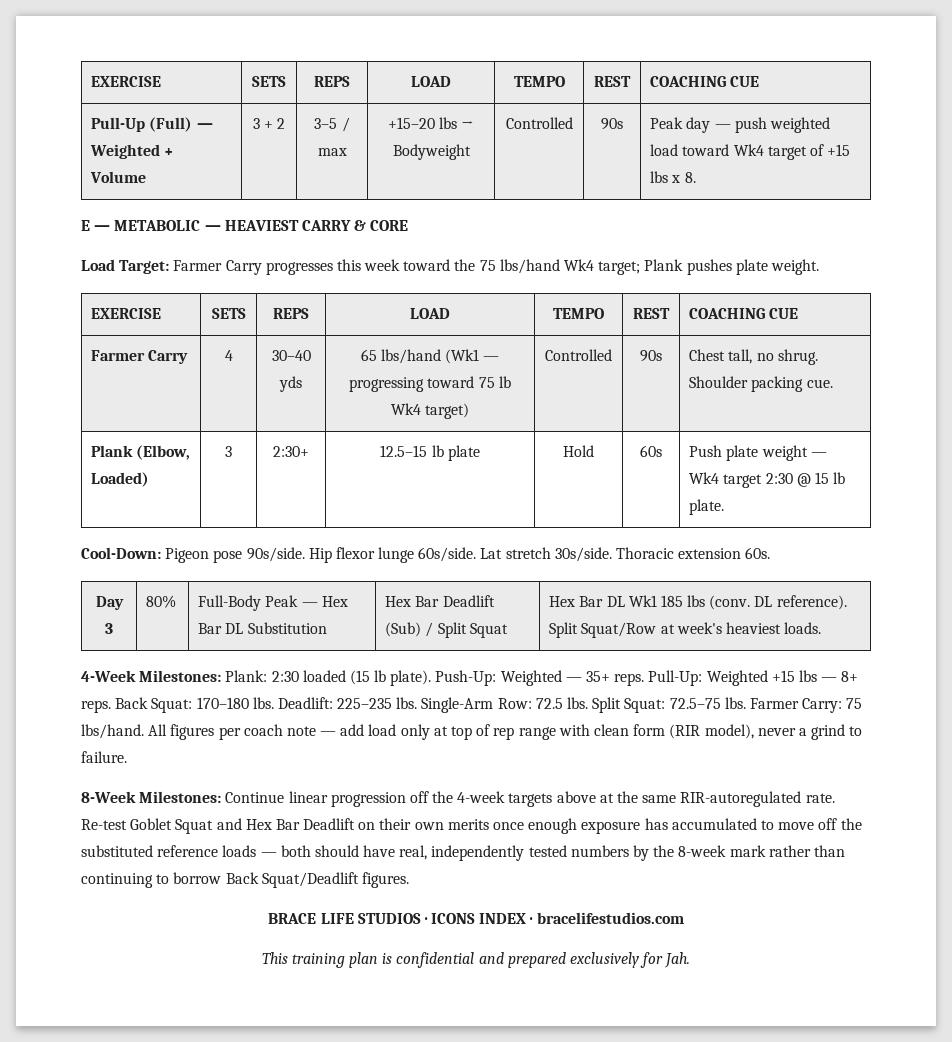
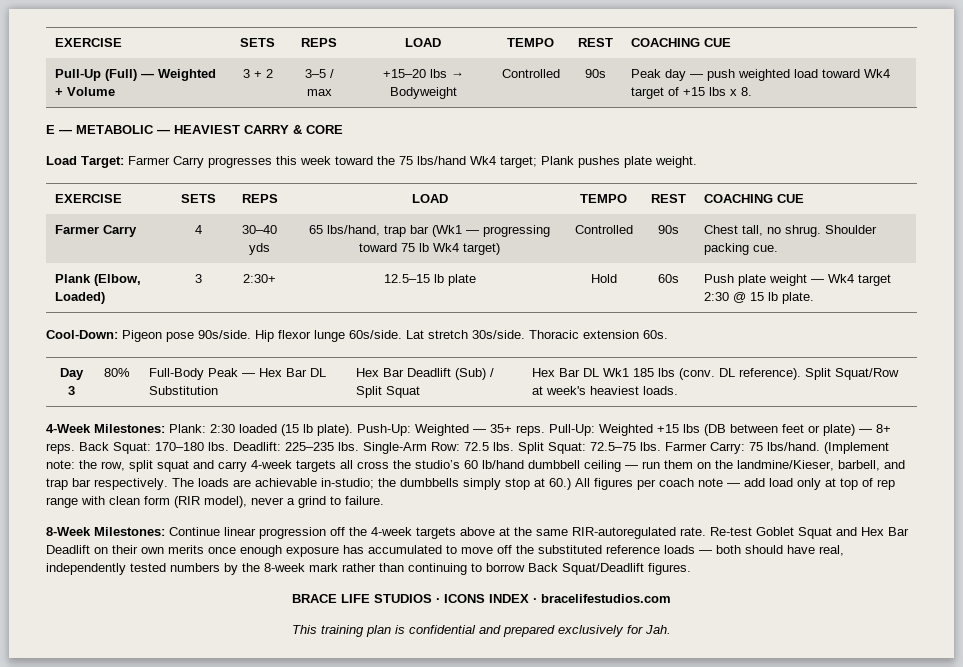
- Farmer Carry | 4 | 30–40 yds | 65 lbs/hand (Wk1 — progressing toward 75 lb Wk4 target) | Controlled | 90s | Chest tall, no shrug. Shoulder packing cue.
+ Farmer Carry | 4 | 30–40 yds | 65 lbs/hand, trap bar (Wk1 — progressing toward 75 lb Wk4 target) | Controlled | 90s | Chest tall, no shrug. Shoulder packing cue.
- Pull-Up: Weighted +15 lbs — 8+ reps.
+ Pull-Up: Weighted +15 lbs (DB between feet or plate) — 8+ reps.
- All figures per coach note — add load only at top of rep range with clean form (RIR model), never a grind to failure.
+ (Implement note: the row, split squat and carry 4-week targets all cross the studio’s 60 lb/hand dumbbell ceiling — run them on the landmine/Kieser, barbell, and trap bar respectively. The loads are achievable in-studio; the dumbbells simply stop at 60.) All figures per coach note — add load only at top of rep range with clean form (RIR model), never a grind to failure.

